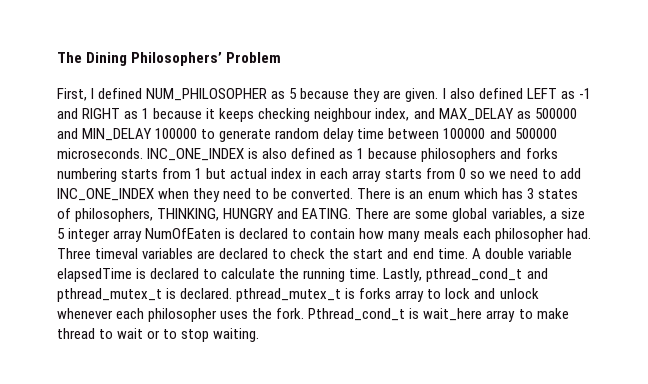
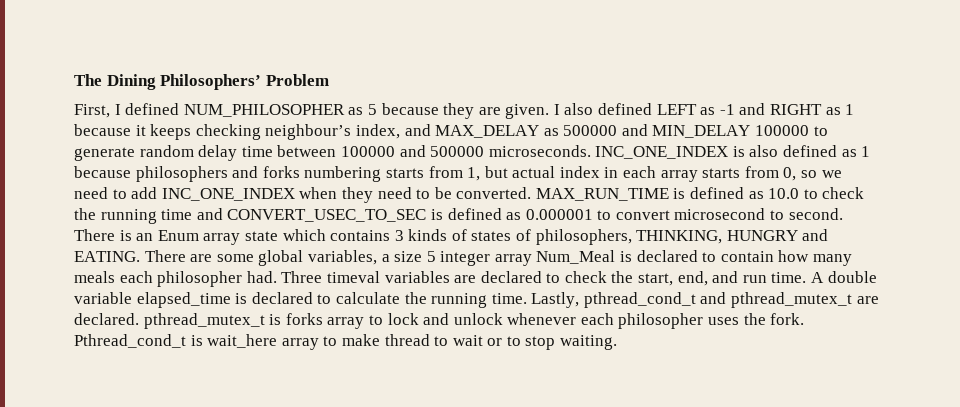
- I also defined LEFT as -1 and RIGHT as 1 because it keeps checking neighbour index, and MAX_DELAY as 500000 and MIN_DELAY 100000 to generate random delay time between 100000 and 500000 microseconds.
+ I also defined LEFT as -1 and RIGHT as 1 because it keeps checking neighbour’s index, and MAX_DELAY as 500000 and MIN_DELAY 100000 to generate random delay time between 100000 and 500000 microseconds.
- INC_ONE_INDEX is also defined as 1 because philosophers and forks numbering starts from 1 but actual index in each array starts from 0 so we need to add INC_ONE_INDEX when they need to be converted.
+ INC_ONE_INDEX is also defined as 1 because philosophers and forks numbering starts from 1, but actual index in each array starts from 0, so we need to add INC_ONE_INDEX when they need to be converted.
- There is an enum which has 3 states of philosophers, THINKING, HUNGRY and EATING.
+ MAX_RUN_TIME is defined as 10.0 to check the running time and CONVERT_USEC_TO_SEC is defined as 0.000001 to convert microsecond to second. There is an Enum array state which contains 3 kinds of states of philosophers, THINKING, HUNGRY and EATING.
- There are some global variables, a size 5 integer array NumOfEaten is declared to contain how many meals each philosopher had.
+ There are some global variables, a size 5 integer array Num_Meal is declared to contain how many meals each philosopher had.
- Three timeval variables are declared to check the start and end time.
+ Three timeval variables are declared to check the start, end, and run time.
- A double variable elapsedTime is declared to calculate the running time.
+ A double variable elapsed_time is declared to calculate the running time.
- Lastly, pthread_cond_t and pthread_mutex_t is declared. pthread_mutex_t is forks array to lock and unlock whenever each philosopher uses the fork.
+ Lastly, pthread_cond_t and pthread_mutex_t are declared. pthread_mutex_t is forks array to lock and unlock whenever each philosopher uses the fork.

